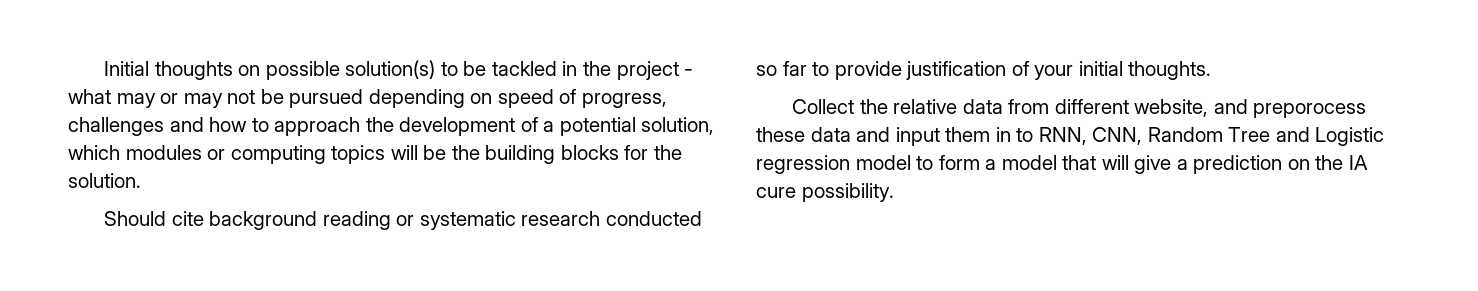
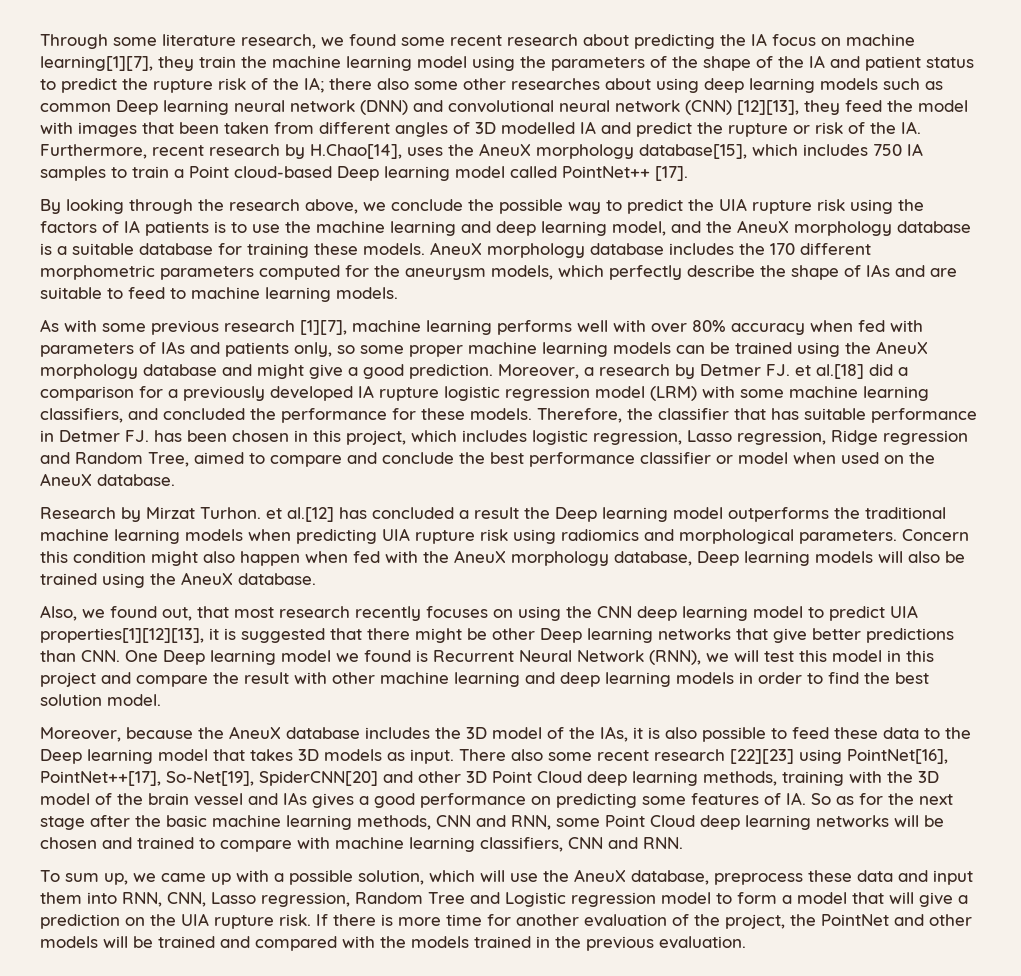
- Initial thoughts on possible solution(s) to be tackled in the project - what may or may not be pursued depending on speed of progress, challenges and how to approach the development of a potential solution, which modules or computing topics will be the building blocks for the solution.
- Should cite background reading or systematic research conducted so far to provide justification of your initial thoughts.
- Collect the relative data from different website, and preporocess these data and input them in to RNN, CNN, Random Tree and Logistic regression model to form a model that will give a prediction on the IA cure possibility.
+ Through some literature research, we found some recent research about predicting the IA focus on machine learning[1][7], they train the machine learning model using the parameters of the shape of the IA and patient status to predict the rupture risk of the IA; there also some other researches about using deep learning models such as common Deep learning neural network (DNN) and convolutional neural network (CNN) [12][13], they feed the model with images that been taken from different angles of 3D modelled IA and predict the rupture or risk of the IA. Furthermore, recent research by H.Chao[14], uses the AneuX morphology database[15], which includes 750 IA samples to train a Point cloud-based Deep learning model called PointNet++ [17].
+ By looking through the research above, we conclude the possible way to predict the UIA rupture risk using the factors of IA patients is to use the machine learning and deep learning model, and the AneuX morphology database is a suitable database for training these models. AneuX morphology database includes the 170 different morphometric parameters computed for the aneurysm models, which perfectly describe the shape of IAs and are suitable to feed to machine learning models.
+ As with some previous research [1][7], machine learning performs well with over 80% accuracy when fed with parameters of IAs and patients only, so some proper machine learning models can be trained using the AneuX morphology database and might give a good prediction. Moreover, a research by Detmer FJ. et al.[18] did a comparison for a previously developed IA rupture logistic regression model (LRM) with some machine learning classifiers, and concluded the performance for these models. Therefore, the classifier that has suitable performance in Detmer FJ. has been chosen in this project, which includes logistic regression, Lasso regression, Ridge regression and Random Tree, aimed to compare and conclude the best performance classifier or model when used on the AneuX database.
+ Research by Mirzat Turhon. et al.[12] has concluded a result the Deep learning model outperforms the traditional machine learning models when predicting UIA rupture risk using radiomics and morphological parameters. Concern this condition might also happen when fed with the AneuX morphology database, Deep learning models will also be trained using the AneuX database.
+ Also, we found out, that most research recently focuses on using the CNN deep learning model to predict UIA properties[1][12][13], it is suggested that there might be other Deep learning networks that give better predictions than CNN. One Deep learning model we found is Recurrent Neural Network (RNN), we will test this model in this project and compare the result with other machine learning and deep learning models in order to find the best solution model.
+ Moreover, because the AneuX database includes the 3D model of the IAs, it is also possible to feed these data to the Deep learning model that takes 3D models as input. There also some recent research [22][23] using PointNet[16], PointNet++[17], So-Net[19], SpiderCNN[20] and other 3D Point Cloud deep learning methods, training with the 3D model of the brain vessel and IAs gives a good performance on predicting some features of IA. So as for the next stage after the basic machine learning methods, CNN and RNN, some Point Cloud deep learning networks will be chosen and trained to compare with machine learning classifiers, CNN and RNN.
+ To sum up, we came up with a possible solution, which will use the AneuX database, preprocess these data and input them into RNN, CNN, Lasso regression, Random Tree and Logistic regression model to form a model that will give a prediction on the UIA rupture risk. If there is more time for another evaluation of the project, the PointNet and other models will be trained and compared with the models trained in the previous evaluation.

